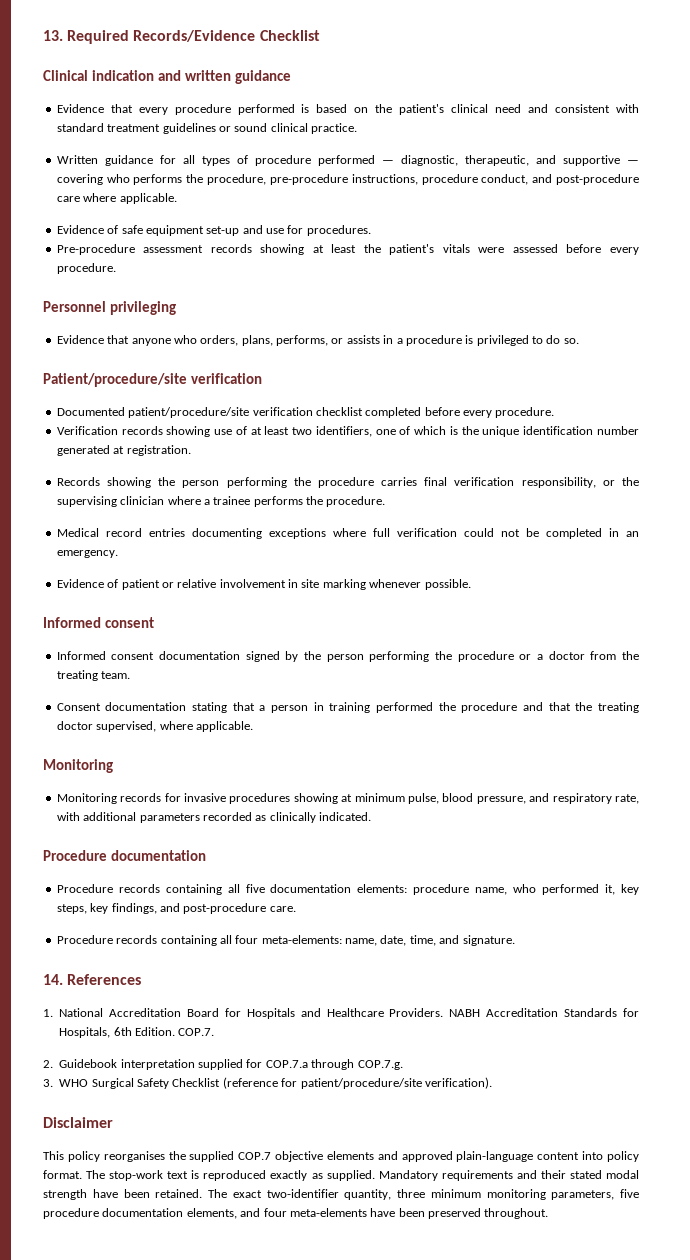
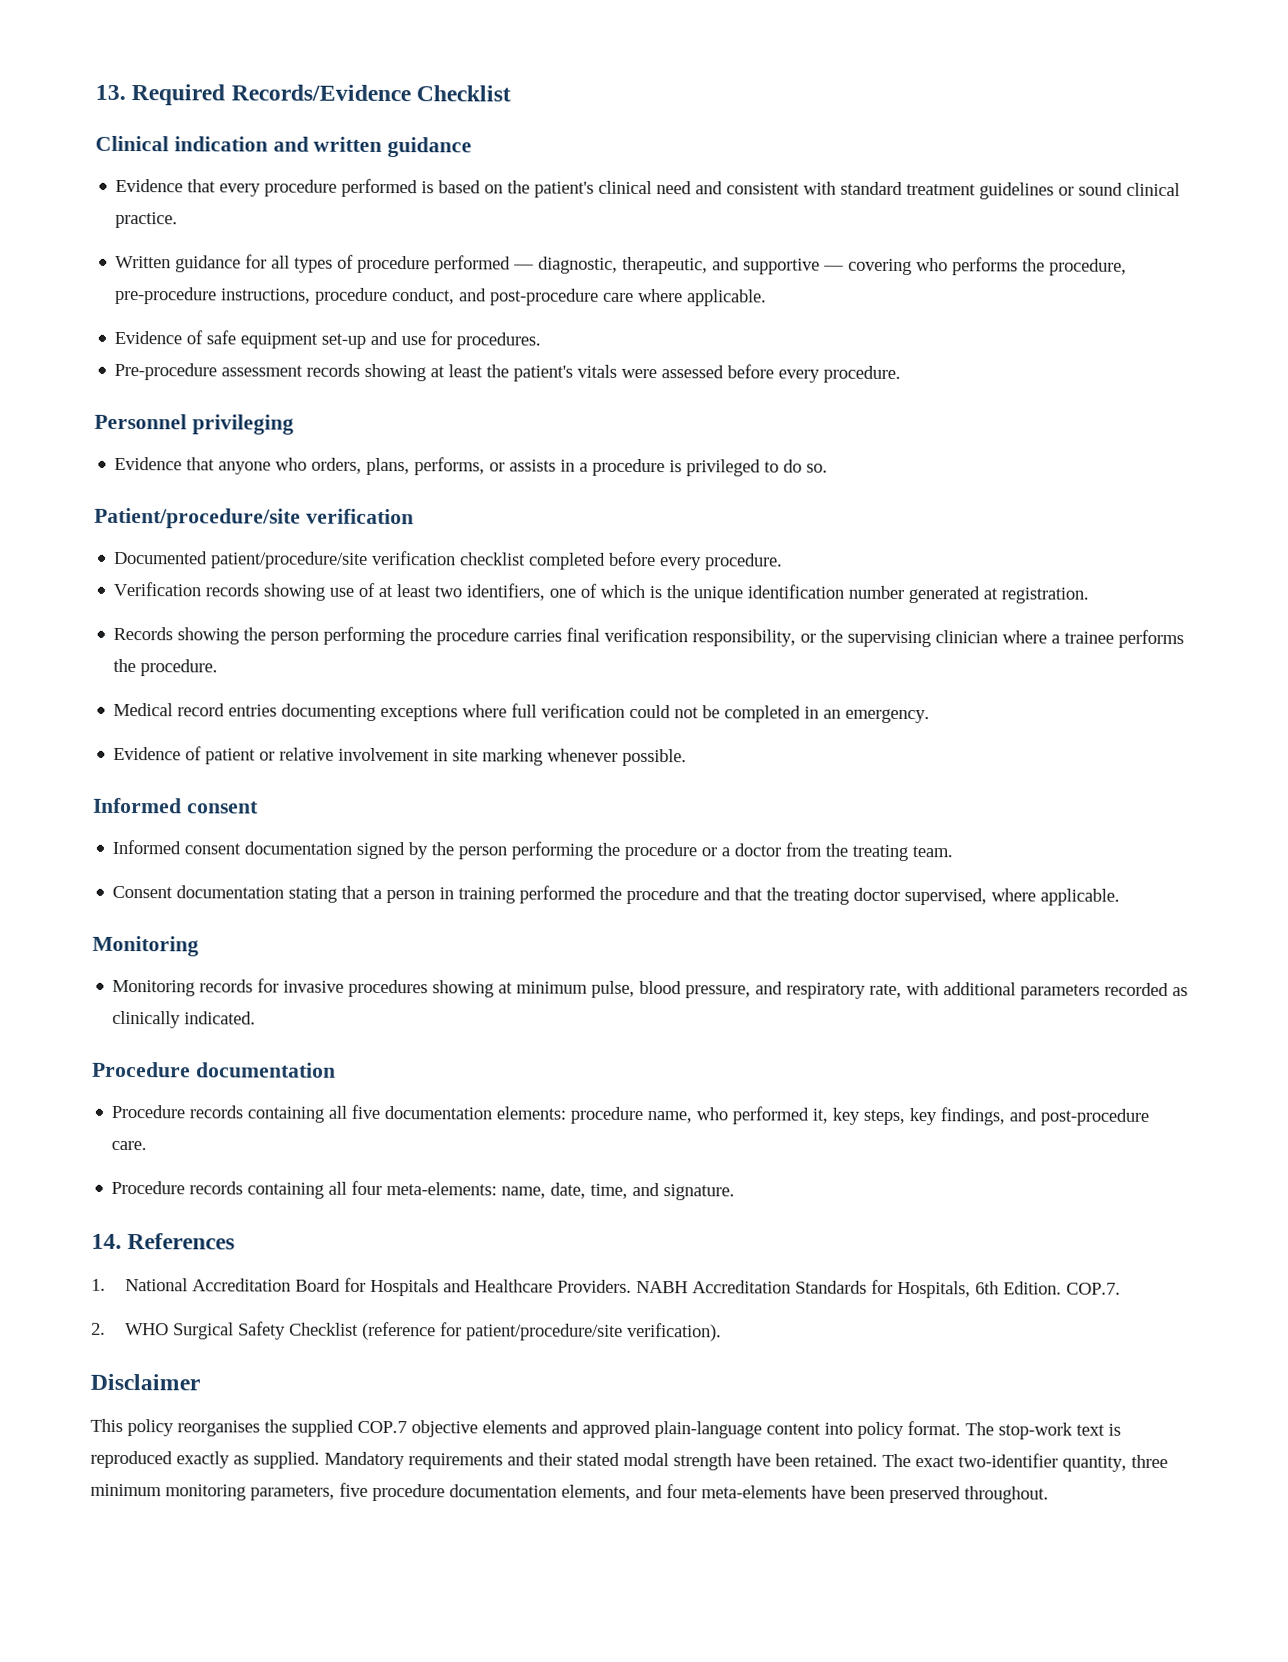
- 2. Guidebook interpretation supplied for COP.7.a through COP.7.g.
- 3. WHO Surgical Safety Checklist (reference for patient/procedure/site verification).
+ 2. WHO Surgical Safety Checklist (reference for patient/procedure/site verification).

